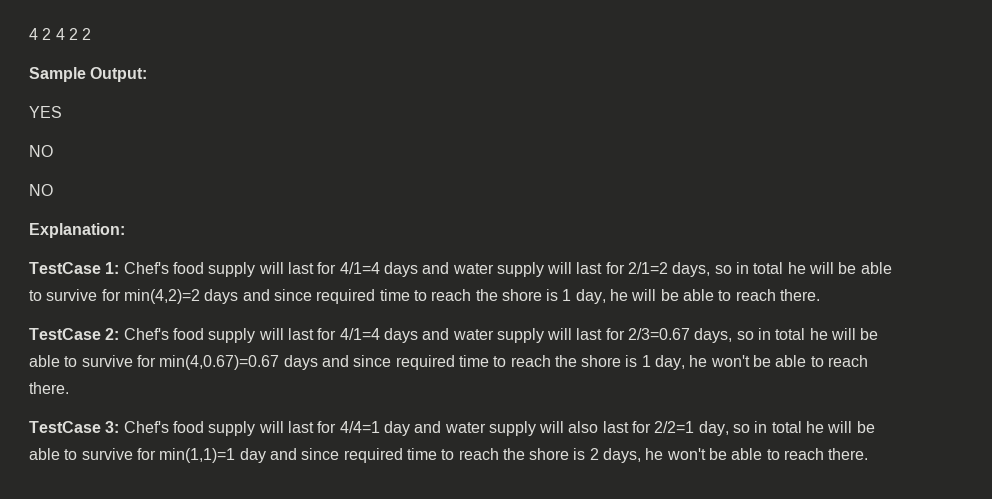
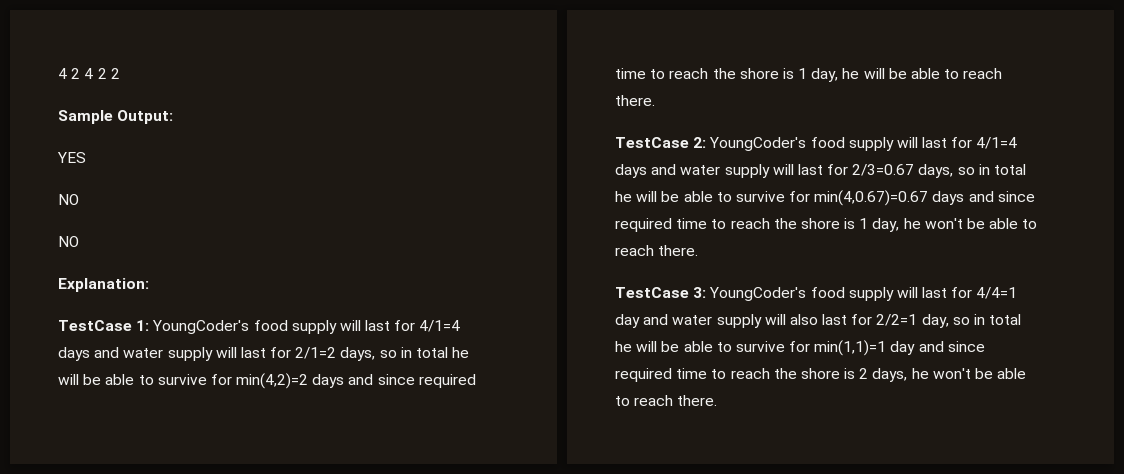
- TestCase 1: Chef's food supply will last for 4/1=4 days and water supply will last for 2/1=2 days, so in total he will be able to survive for min(4,2)=2 days and since required time to reach the shore is 1 day, he will be able to reach there.
+ TestCase 1: YoungCoder's food supply will last for 4/1=4 days and water supply will last for 2/1=2 days, so in total he will be able to survive for min(4,2)=2 days and since required time to reach the shore is 1 day, he will be able to reach there.
- TestCase 2: Chef's food supply will last for 4/1=4 days and water supply will last for 2/3=0.67 days, so in total he will be able to survive for min(4,0.67)=0.67 days and since required time to reach the shore is 1 day, he won't be able to reach there.
+ TestCase 2: YoungCoder's food supply will last for 4/1=4 days and water supply will last for 2/3=0.67 days, so in total he will be able to survive for min(4,0.67)=0.67 days and since required time to reach the shore is 1 day, he won't be able to reach there.
- TestCase 3: Chef's food supply will last for 4/4=1 day and water supply will also last for 2/2=1 day, so in total he will be able to survive for min(1,1)=1 day and since required time to reach the shore is 2 days, he won't be able to reach there.
+ TestCase 3: YoungCoder's food supply will last for 4/4=1 day and water supply will also last for 2/2=1 day, so in total he will be able to survive for min(1,1)=1 day and since required time to reach the shore is 2 days, he won't be able to reach there.

